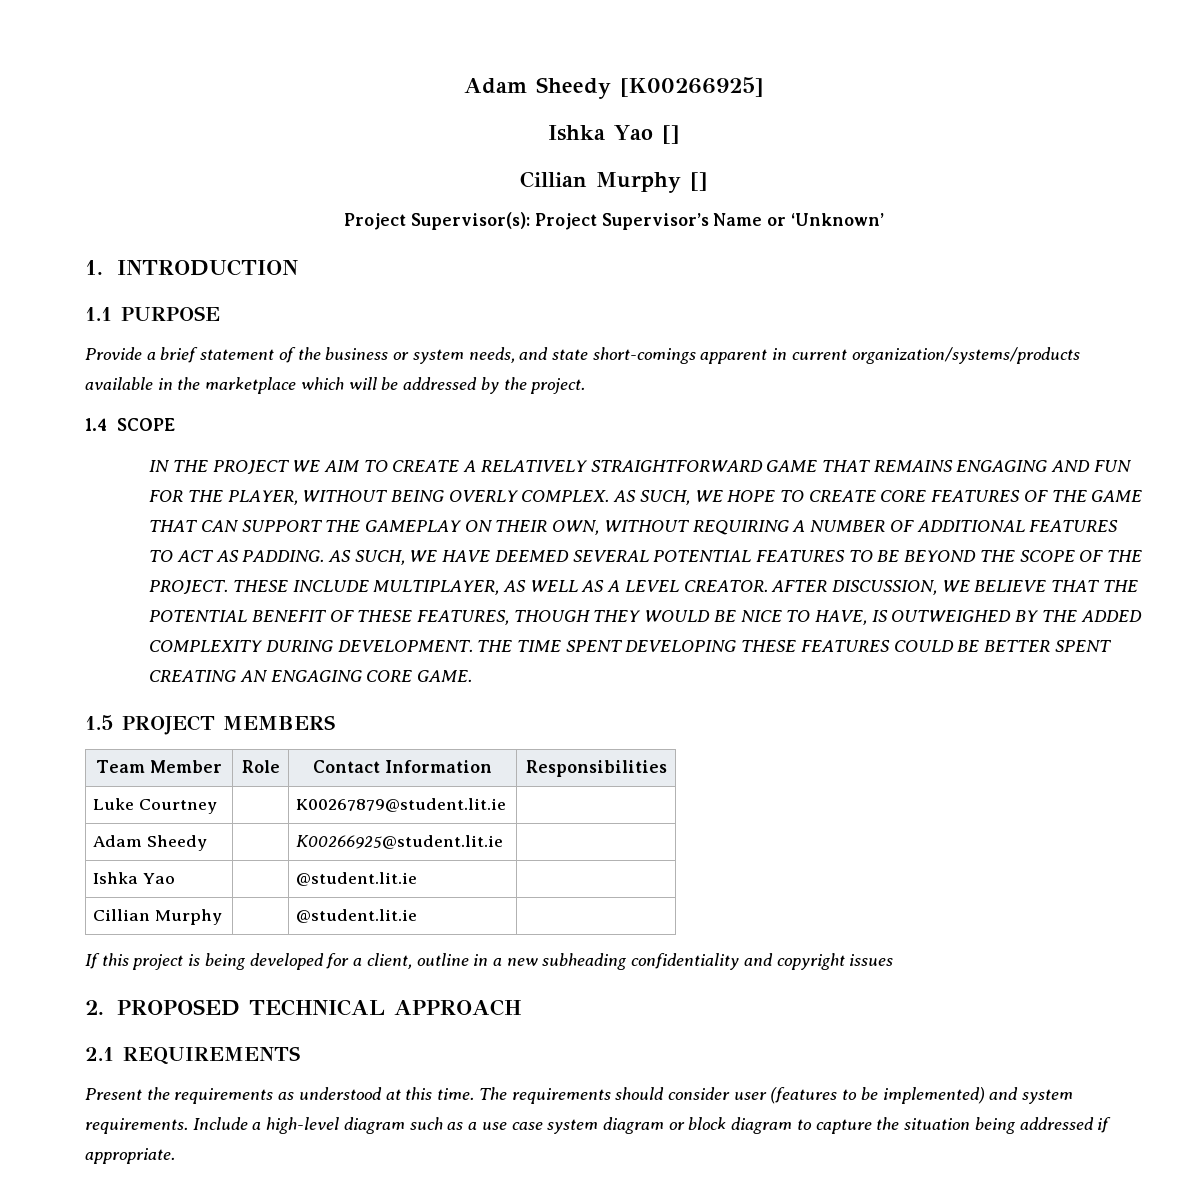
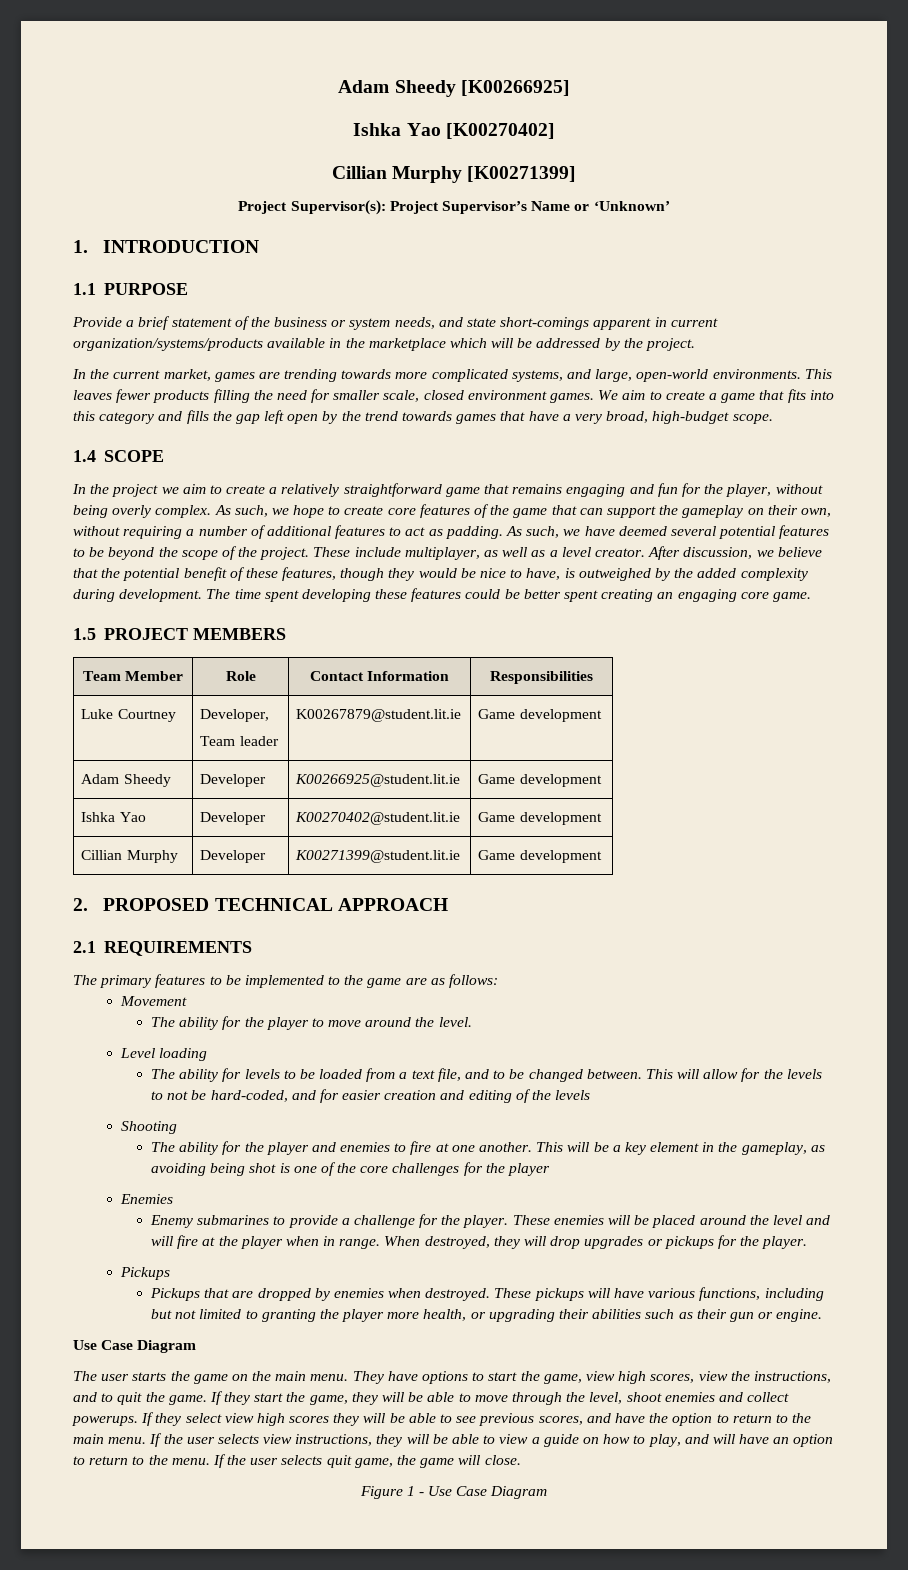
- Ishka Yao []
- Cillian Murphy []
+ Ishka Yao [K00270402]
+ Cillian Murphy [K00271399]
+ In the current market, games are trending towards more complicated systems, and large, open-world environments. This leaves fewer products filling the need for smaller scale, closed environment games. We aim to create a game that fits into this category and fills the gap left open by the trend towards games that have a very broad, high-budget scope.
  1.4 SCOPE
- IN THE PROJECT WE AIM TO CREATE A RELATIVELY STRAIGHTFORWARD GAME THAT REMAINS ENGAGING AND FUN FOR THE PLAYER, WITHOUT BEING OVERLY COMPLEX. AS SUCH, WE HOPE TO CREATE CORE FEATURES OF THE GAME THAT CAN SUPPORT THE GAMEPLAY ON THEIR OWN, WITHOUT REQUIRING A NUMBER OF ADDITIONAL FEATURES TO ACT AS PADDING. AS SUCH, WE HAVE DEEMED SEVERAL POTENTIAL FEATURES TO BE BEYOND THE SCOPE OF THE PROJECT. THESE INCLUDE MULTIPLAYER, AS WELL AS A LEVEL CREATOR. AFTER DISCUSSION, WE BELIEVE THAT THE POTENTIAL BENEFIT OF THESE FEATURES, THOUGH THEY WOULD BE NICE TO HAVE, IS OUTWEIGHED BY THE ADDED COMPLEXITY DURING DEVELOPMENT. THE TIME SPENT DEVELOPING THESE FEATURES COULD BE BETTER SPENT CREATING AN ENGAGING CORE GAME.
+ In the project we aim to create a relatively straightforward game that remains engaging and fun for the player, without being overly complex. As such, we hope to create core features of the game that can support the gameplay on their own, without requiring a number of additional features to act as padding. As such, we have deemed several potential features to be beyond the scope of the project. These include multiplayer, as well as a level creator. After discussion, we believe that the potential benefit of these features, though they would be nice to have, is outweighed by the added complexity during development. The time spent developing these features could be better spent creating an engaging core game.
- Luke Courtney | | K00267879@student.lit.ie |
+ Luke Courtney | Developer,
+ Team leader | K00267879@student.lit.ie | Game development
- Adam Sheedy | | K00266925@student.lit.ie |
+ Adam Sheedy | Developer | K00266925@student.lit.ie | Game development
- Ishka Yao | | @student.lit.ie |
- Cillian Murphy | | @student.lit.ie |
- If this project is being developed for a client, outline in a new subheading confidentiality and copyright issues
+ Ishka Yao | Developer | K00270402@student.lit.ie | Game development
+ Cillian Murphy | Developer | K00271399@student.lit.ie | Game development
- Present the requirements as understood at this time. The requirements should consider user (features to be implemented) and system requirements. Include a high-level diagram such as a use case system diagram or block diagram to capture the situation being addressed if appropriate.
+ The primary features to be implemented to the game are as follows:
+ Movement
+ The ability for the player to move around the level.
+ Level loading
+ The ability for levels to be loaded from a text file, and to be changed between. This will allow for the levels to not be hard-coded, and for easier creation and editing of the levels
+ Shooting
+ The ability for the player and enemies to fire at one another. This will be a key element in the gameplay, as avoiding being shot is one of the core challenges for the player
+ Enemies
+ Enemy submarines to provide a challenge for the player. These enemies will be placed around the level and will fire at the player when in range. When destroyed, they will drop upgrades or pickups for the player.
+ Pickups
+ Pickups that are dropped by enemies when destroyed. These pickups will have various functions, including but not limited to granting the player more health, or upgrading their abilities such as their gun or engine.
+ Use Case Diagram
+ The user starts the game on the main menu. They have options to start the game, view high scores, view the instructions, and to quit the game. If they start the game, they will be able to move through the level, shoot enemies and collect powerups. If they select view high scores they will be able to see previous scores, and have the option to return to the main menu. If the user selects view instructions, they will be able to view a guide on how to play, and will have an option to return to the menu. If the user selects quit game, the game will close.
+ Figure 1 - Use Case Diagram

